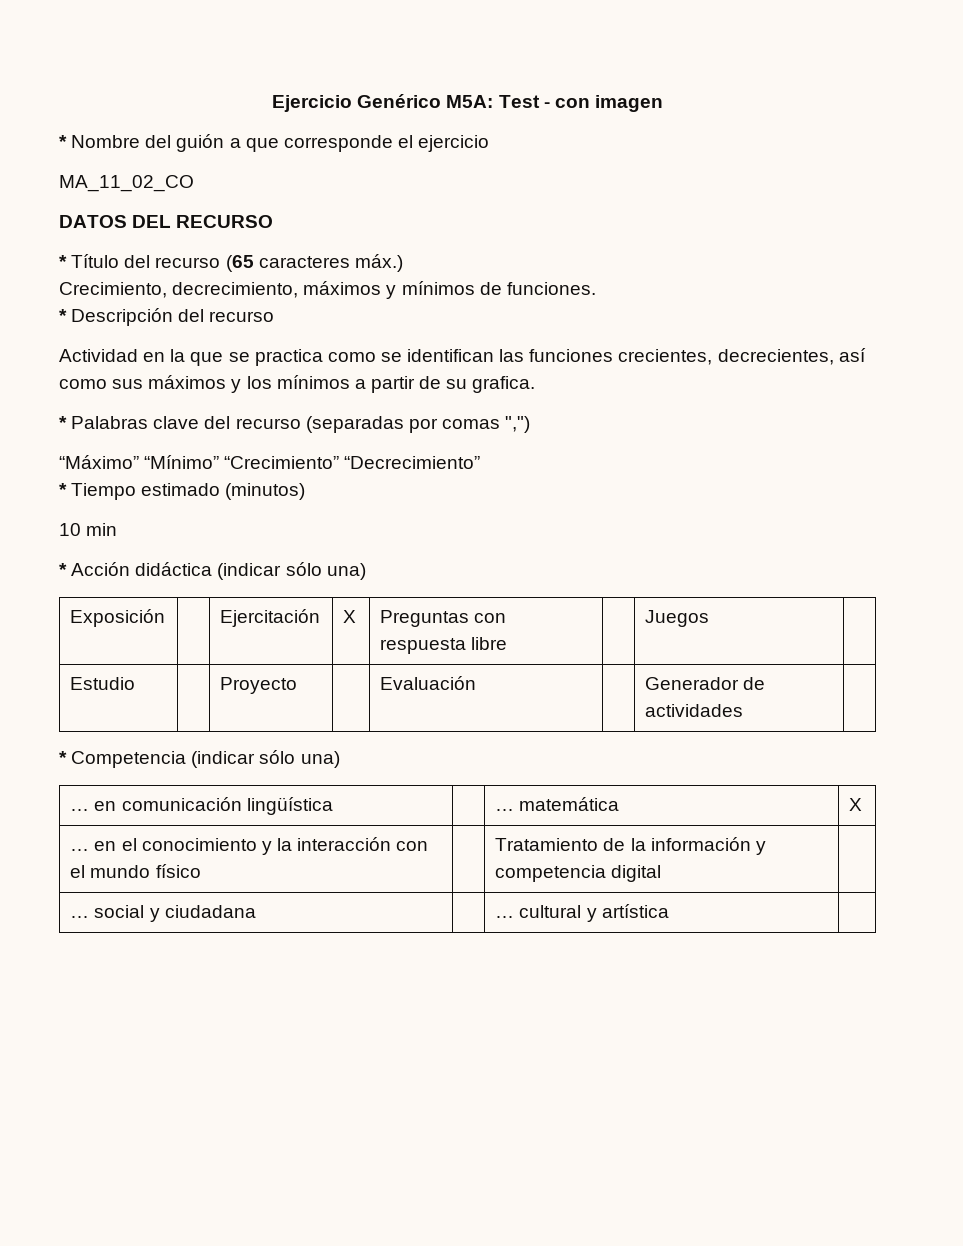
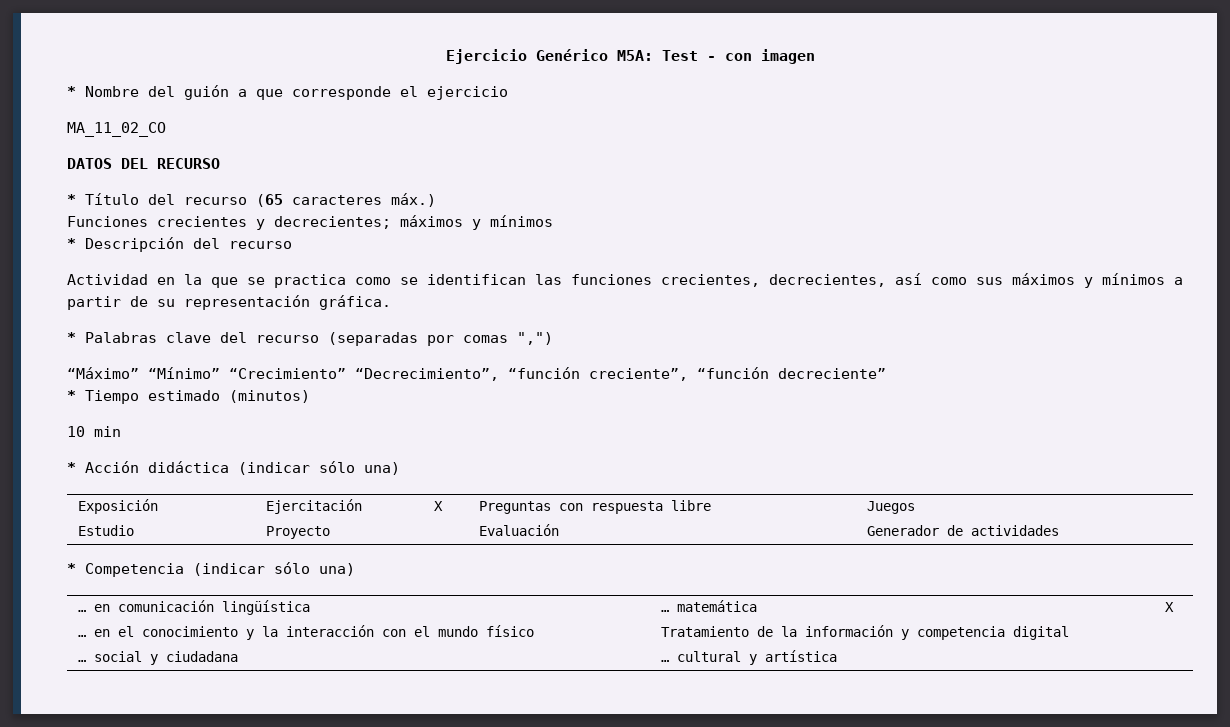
- Crecimiento, decrecimiento, máximos y mínimos de funciones.
+ Funciones crecientes y decrecientes; máximos y mínimos
- Actividad en la que se practica como se identifican las funciones crecientes, decrecientes, así como sus máximos y los mínimos a partir de su grafica.
+ Actividad en la que se practica como se identifican las funciones crecientes, decrecientes, así como sus máximos y mínimos a partir de su representación gráfica.
- “Máximo” “Mínimo” “Crecimiento” “Decrecimiento”
+ “Máximo” “Mínimo” “Crecimiento” “Decrecimiento”, “función creciente”, “función decreciente”

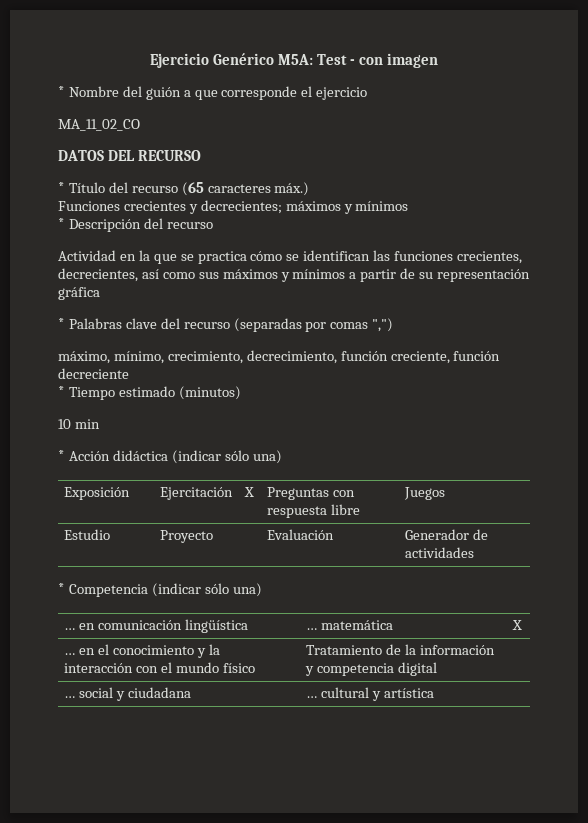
- Actividad en la que se practica como se identifican las funciones crecientes, decrecientes, así como sus máximos y mínimos a partir de su representación gráfica.
+ Actividad en la que se practica cómo se identifican las funciones crecientes, decrecientes, así como sus máximos y mínimos a partir de su representación gráfica
- “Máximo” “Mínimo” “Crecimiento” “Decrecimiento”, “función creciente”, “función decreciente”
+ máximo, mínimo, crecimiento, decrecimiento, función creciente, función decreciente

